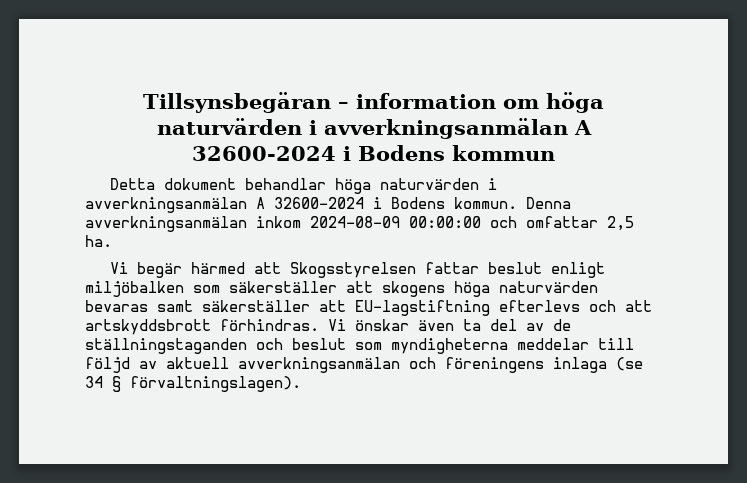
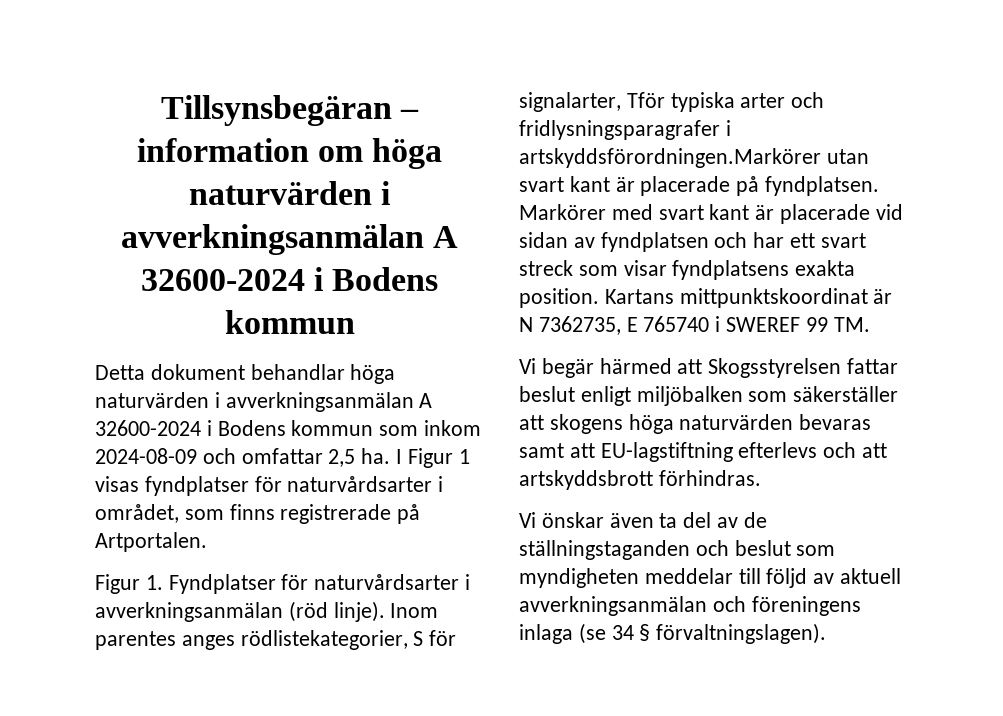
- Detta dokument behandlar höga naturvärden i avverkningsanmälan A 32600-2024 i Bodens kommun. Denna avverkningsanmälan inkom 2024-08-09 00:00:00 och omfattar 2,5 ha.
+ Detta dokument behandlar höga naturvärden i avverkningsanmälan A 32600-2024 i Bodens kommun som inkom 2024-08-09 och omfattar 2,5 ha. I Figur 1 visas fyndplatser för naturvårdsarter i området, som finns registrerade på Artportalen.
+ Figur 1. Fyndplatser för naturvårdsarter i avverkningsanmälan (röd linje). Inom parentes anges rödlistekategorier, S för signalarter, Tför typiska arter och fridlysningsparagrafer i artskyddsförordningen.Markörer utan svart kant är placerade på fyndplatsen. Markörer med svart kant är placerade vid sidan av fyndplatsen och har ett svart streck som visar fyndplatsens exakta position. Kartans mittpunktskoordinat är N 7362735, E 765740 i SWEREF 99 TM.
- Vi begär härmed att Skogsstyrelsen fattar beslut enligt miljöbalken som säkerställer att skogens höga naturvärden bevaras samt säkerställer att EU-lagstiftning efterlevs och att artskyddsbrott förhindras. Vi önskar även ta del av de ställningstaganden och beslut som myndigheterna meddelar till följd av aktuell avverkningsanmälan och föreningens inlaga (se 34 § förvaltningslagen).
+ Vi begär härmed att Skogsstyrelsen fattar beslut enligt miljöbalken som säkerställer att skogens höga naturvärden bevaras samt att EU-lagstiftning efterlevs och att artskyddsbrott förhindras.
+ Vi önskar även ta del av de ställningstaganden och beslut som myndigheten meddelar till följd av aktuell avverkningsanmälan och föreningens inlaga (se 34 § förvaltningslagen).

